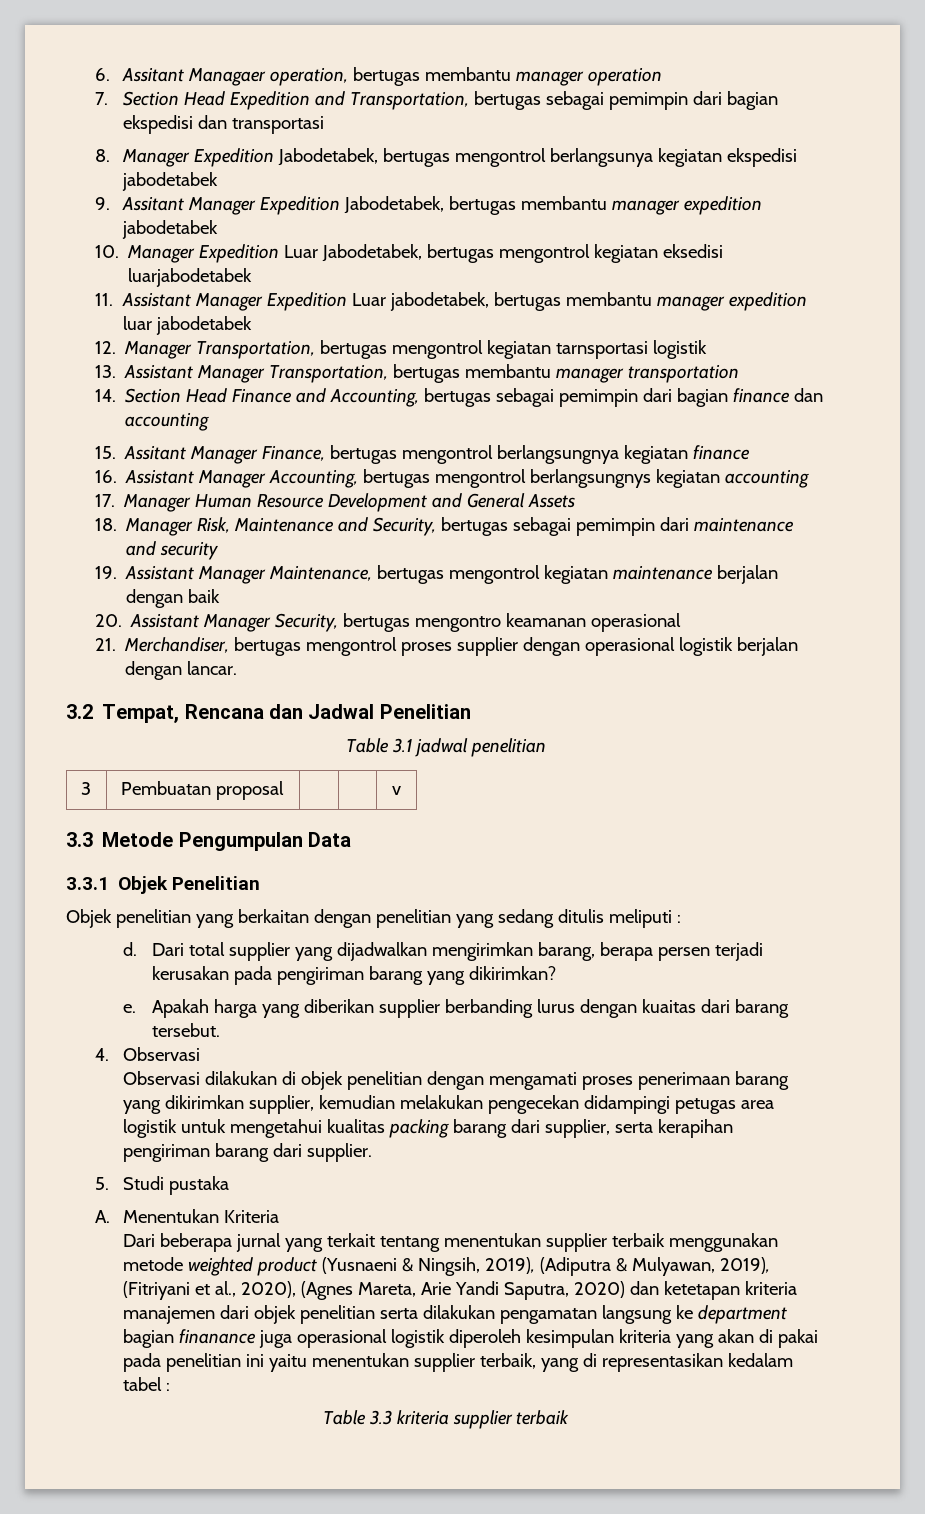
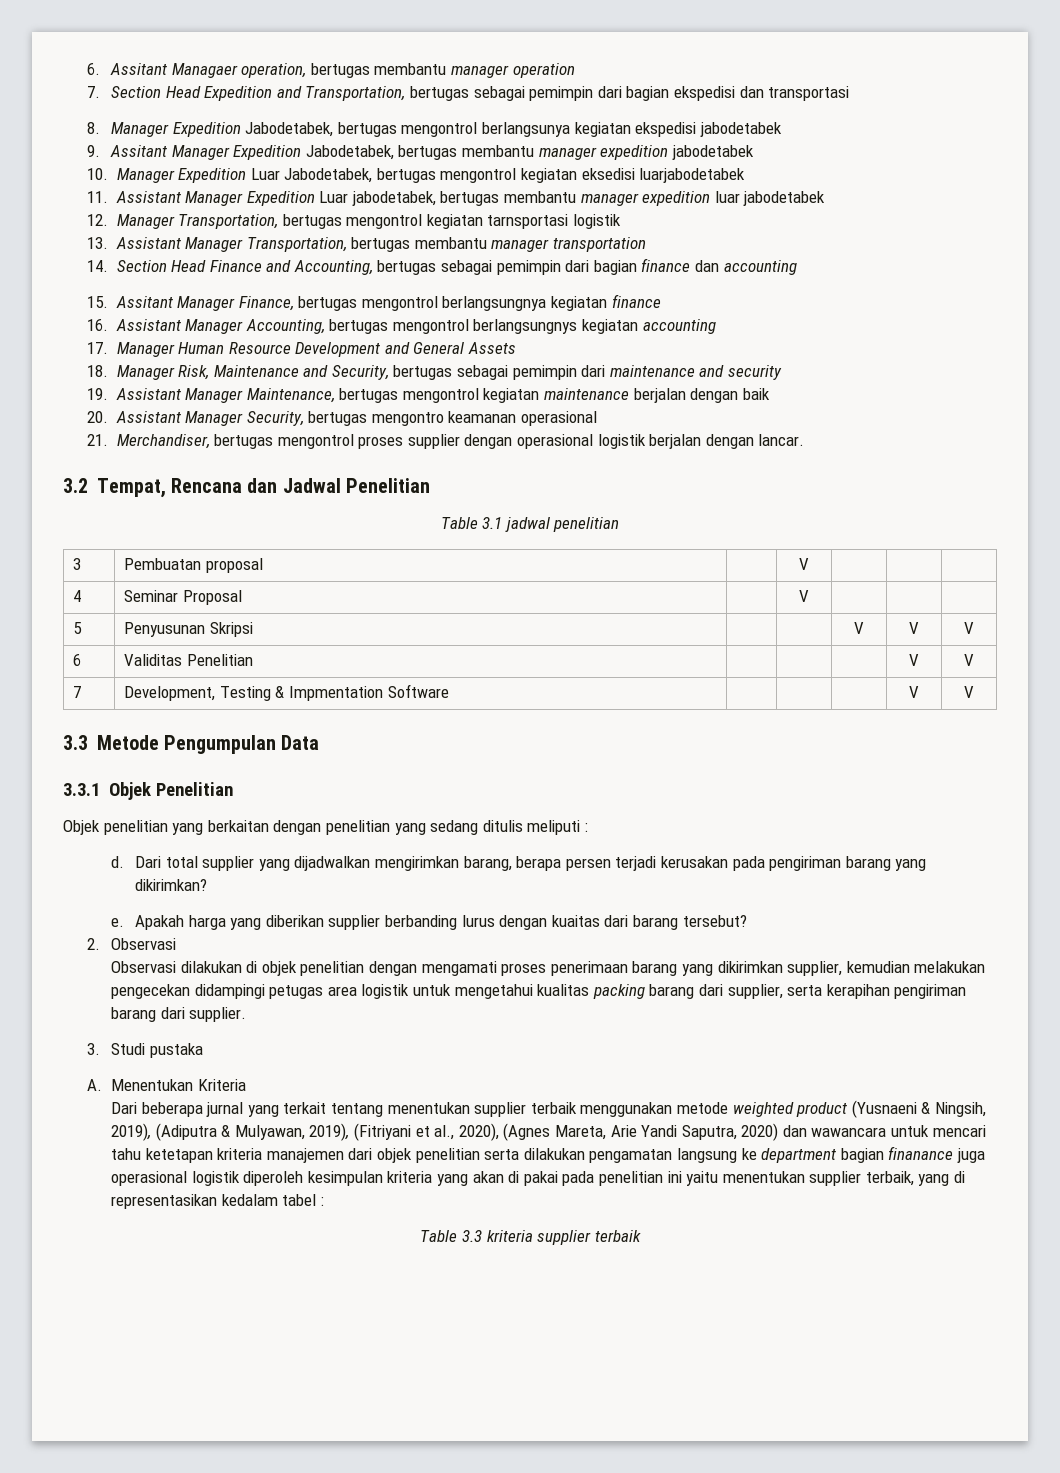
- 3 | Pembuatan proposal | | | v
+ 3 | Pembuatan proposal | | V | | |
+ 4 | Seminar Proposal | | V | | |
+ 5 | Penyusunan Skripsi | | | V | V | V
+ 6 | Validitas Penelitian | | | | V | V
+ 7 | Development, Testing & Impmentation Software | | | | V | V
- Apakah harga yang diberikan supplier berbanding lurus dengan kuaitas dari barang tersebut.
- 4. Observasi
+ Apakah harga yang diberikan supplier berbanding lurus dengan kuaitas dari barang tersebut?
+ 2. Observasi
- 5. Studi pustaka
+ 3. Studi pustaka
- Dari beberapa jurnal yang terkait tentang menentukan supplier terbaik menggunakan metode weighted product (Yusnaeni & Ningsih, 2019), (Adiputra & Mulyawan, 2019), (Fitriyani et al., 2020), (Agnes Mareta, Arie Yandi Saputra, 2020) dan ketetapan kriteria manajemen dari objek penelitian serta dilakukan pengamatan langsung ke department bagian finanance juga operasional logistik diperoleh kesimpulan kriteria yang akan di pakai pada penelitian ini yaitu menentukan supplier terbaik, yang di representasikan kedalam tabel :
+ Dari beberapa jurnal yang terkait tentang menentukan supplier terbaik menggunakan metode weighted product (Yusnaeni & Ningsih, 2019), (Adiputra & Mulyawan, 2019), (Fitriyani et al., 2020), (Agnes Mareta, Arie Yandi Saputra, 2020) dan wawancara untuk mencari tahu ketetapan kriteria manajemen dari objek penelitian serta dilakukan pengamatan langsung ke department bagian finanance juga operasional logistik diperoleh kesimpulan kriteria yang akan di pakai pada penelitian ini yaitu menentukan supplier terbaik, yang di representasikan kedalam tabel :

